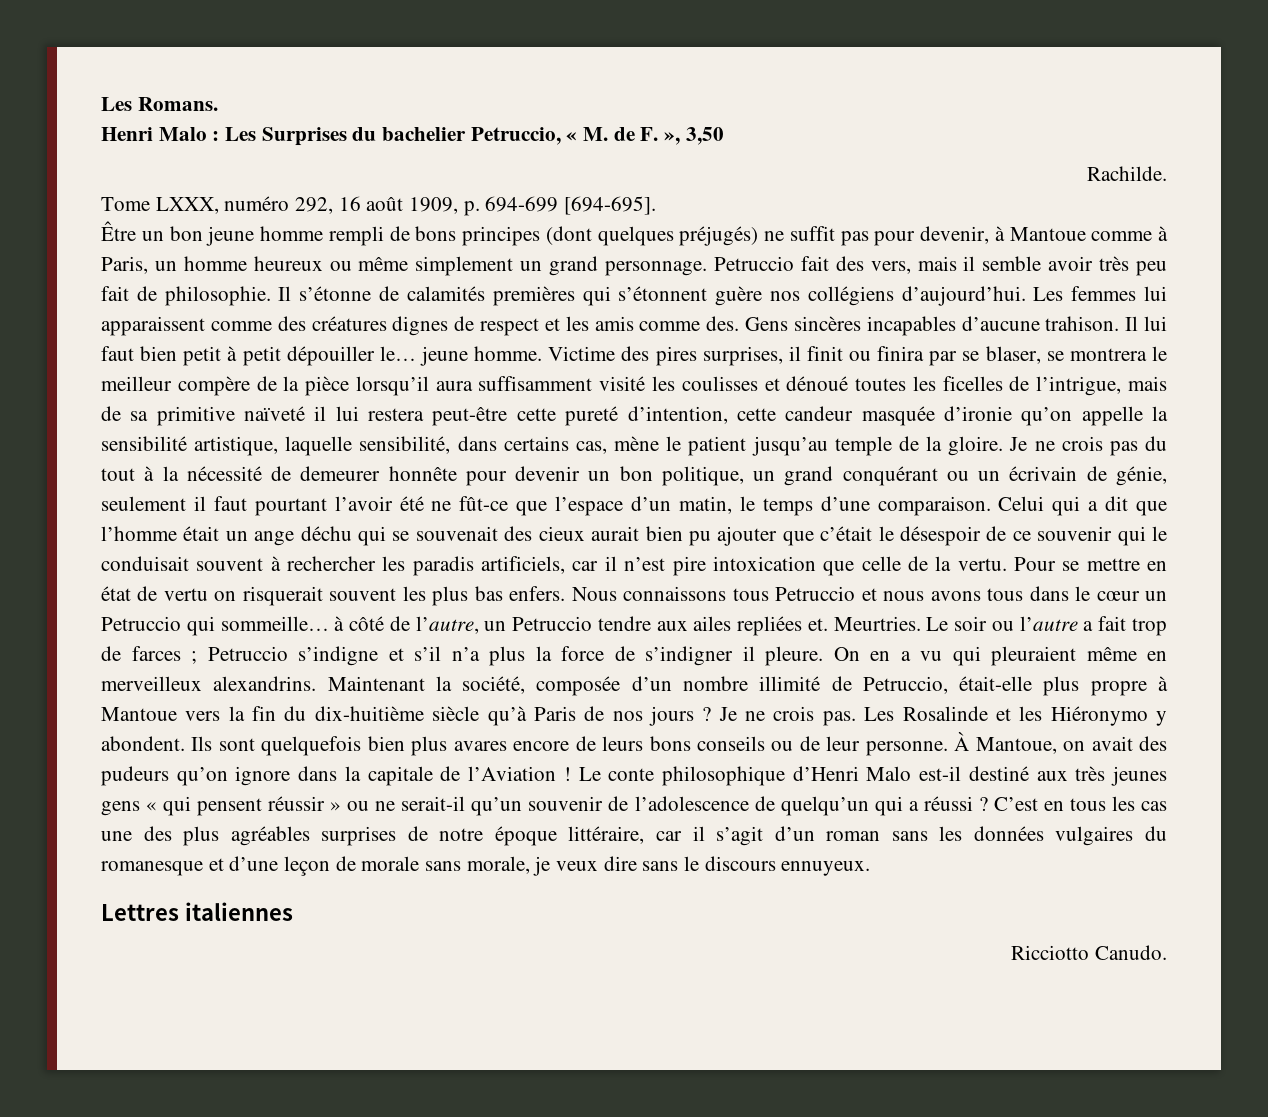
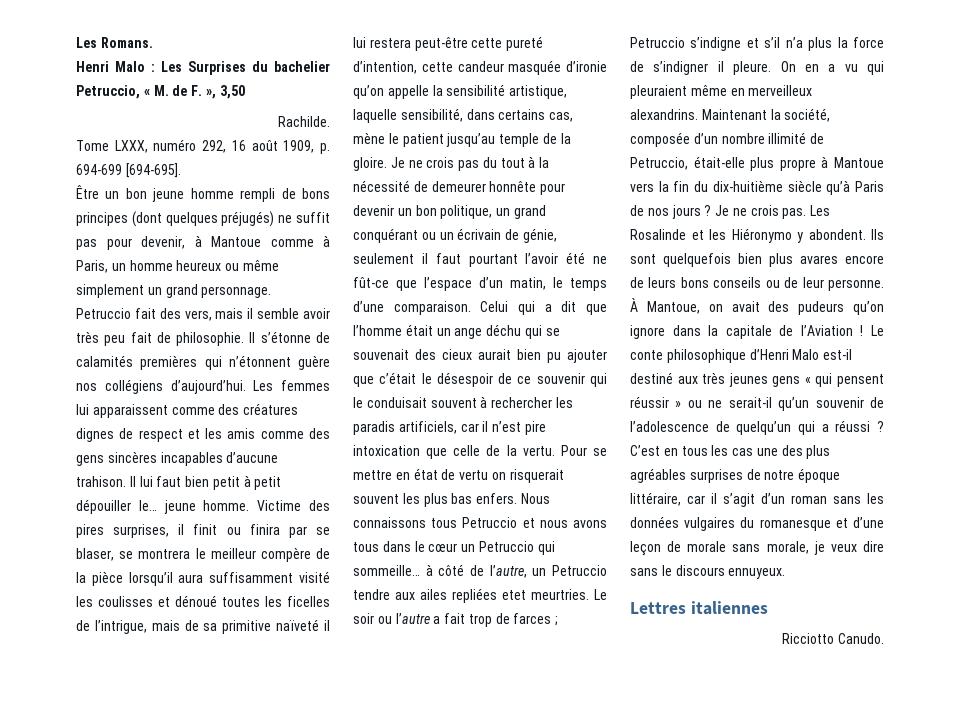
- Il s’étonne de calamités premières qui s’étonnent guère nos collégiens d’aujourd’hui.
+ Il s’étonne de calamités premières qui n’étonnent guère nos collégiens d’aujourd’hui.
- Les femmes lui apparaissent comme des créatures dignes de respect et les amis comme des. Gens sincères incapables d’aucune trahison.
+ Les femmes lui apparaissent comme des créatures dignes de respect et les amis comme des gens sincères incapables d’aucune trahison.
- Nous connaissons tous Petruccio et nous avons tous dans le cœur un Petruccio qui sommeille… à côté de l’autre, un Petruccio tendre aux ailes repliées et. Meurtries.
+ Nous connaissons tous Petruccio et nous avons tous dans le cœur un Petruccio qui sommeille… à côté de l’autre, un Petruccio tendre aux ailes repliées etet meurtries.

